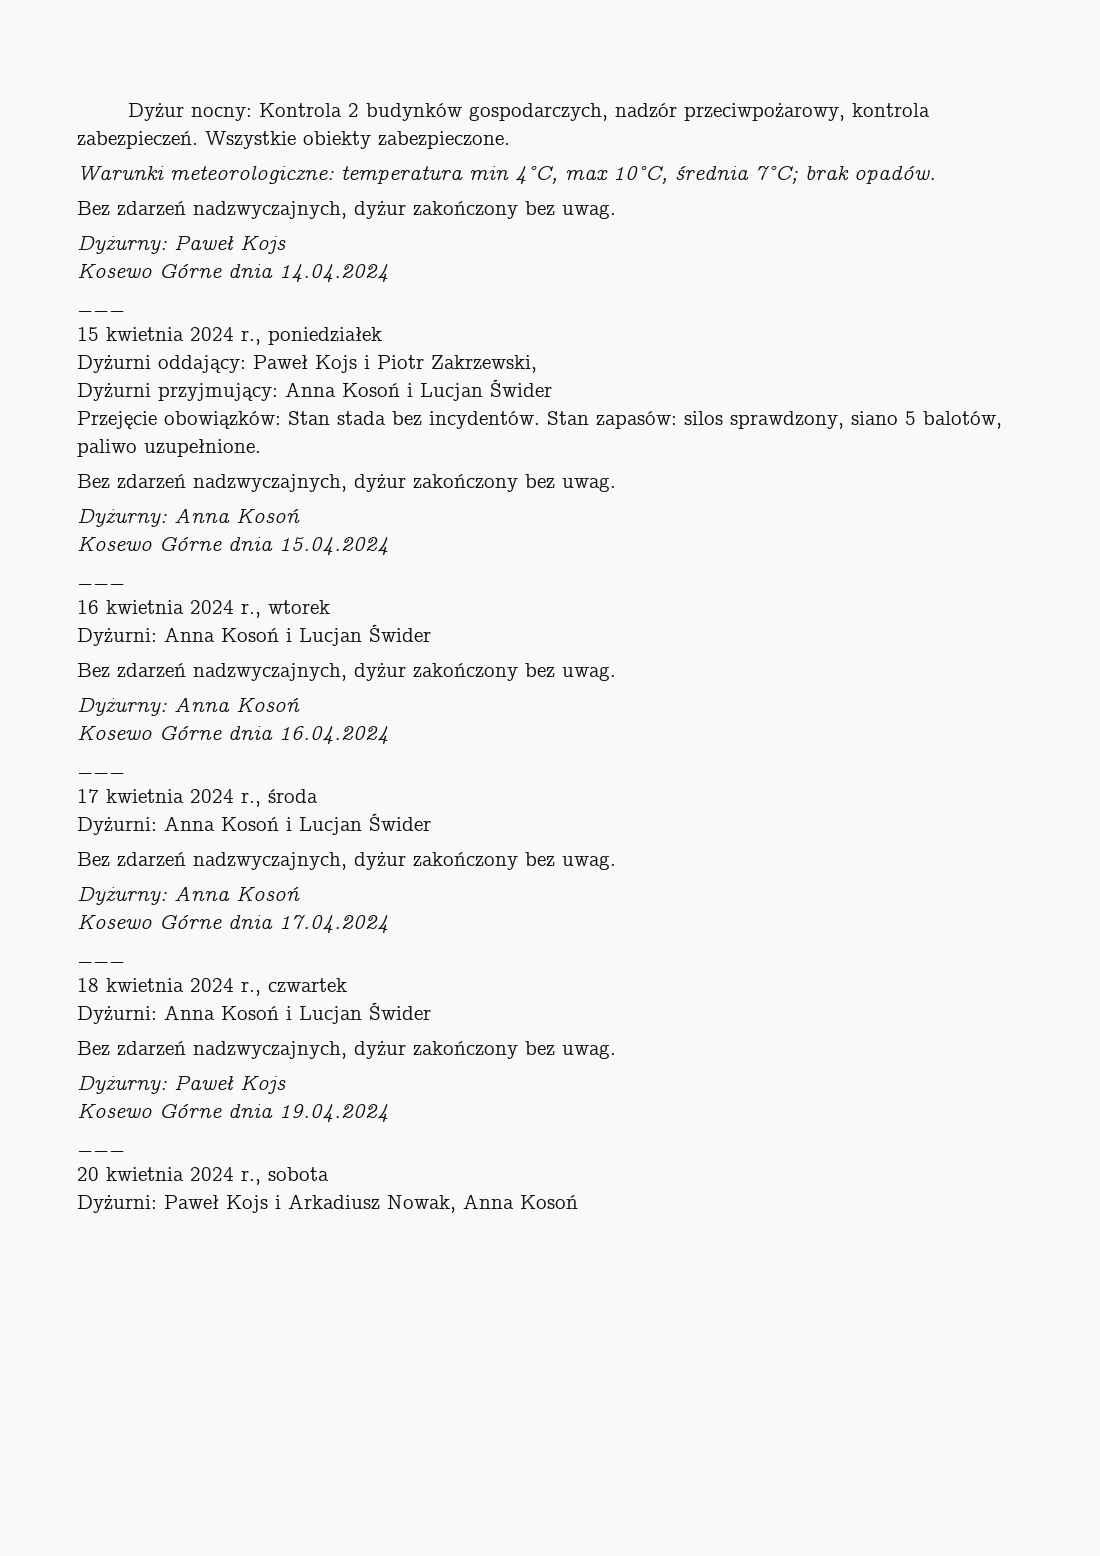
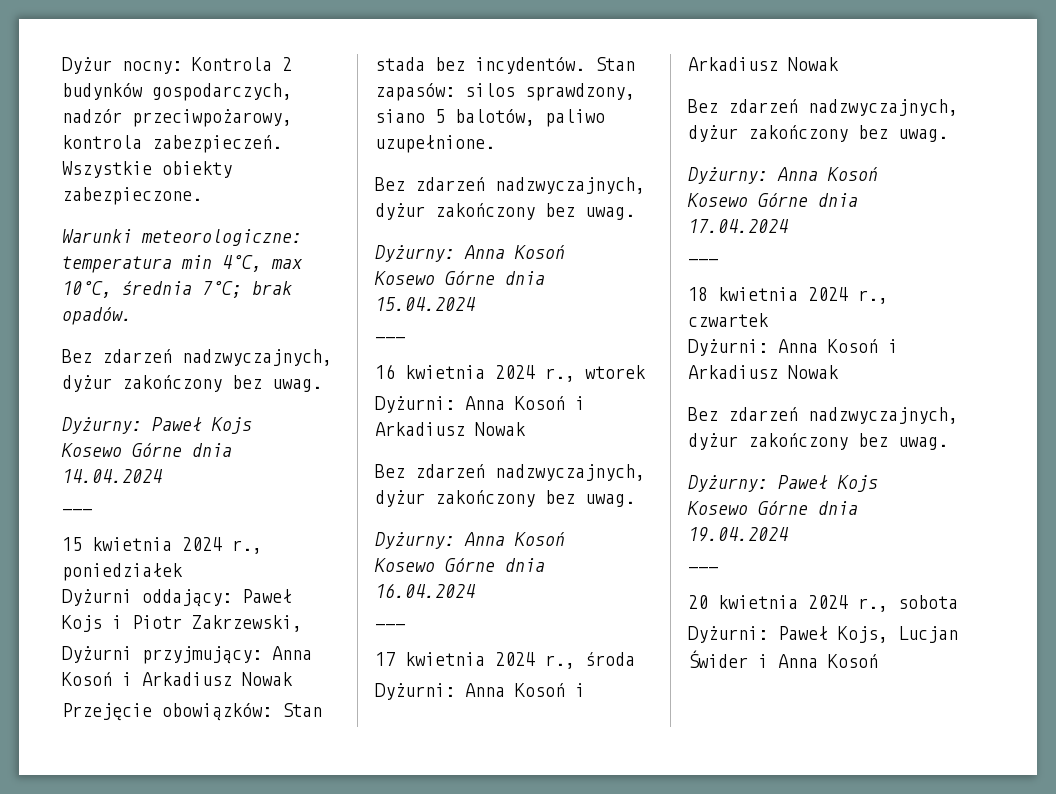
- Dyżurni przyjmujący: Anna Kosoń i Lucjan Świder
+ Dyżurni przyjmujący: Anna Kosoń i Arkadiusz Nowak
  16 kwietnia 2024 r., wtorek
- Dyżurni: Anna Kosoń i Lucjan Świder
+ Dyżurni: Anna Kosoń i Arkadiusz Nowak
  17 kwietnia 2024 r., środa
- Dyżurni: Anna Kosoń i Lucjan Świder
+ Dyżurni: Anna Kosoń i Arkadiusz Nowak
  18 kwietnia 2024 r., czwartek
- Dyżurni: Anna Kosoń i Lucjan Świder
+ Dyżurni: Anna Kosoń i Arkadiusz Nowak
- Dyżurni: Paweł Kojs i Arkadiusz Nowak, Anna Kosoń
+ Dyżurni: Paweł Kojs, Lucjan Świder i Anna Kosoń

